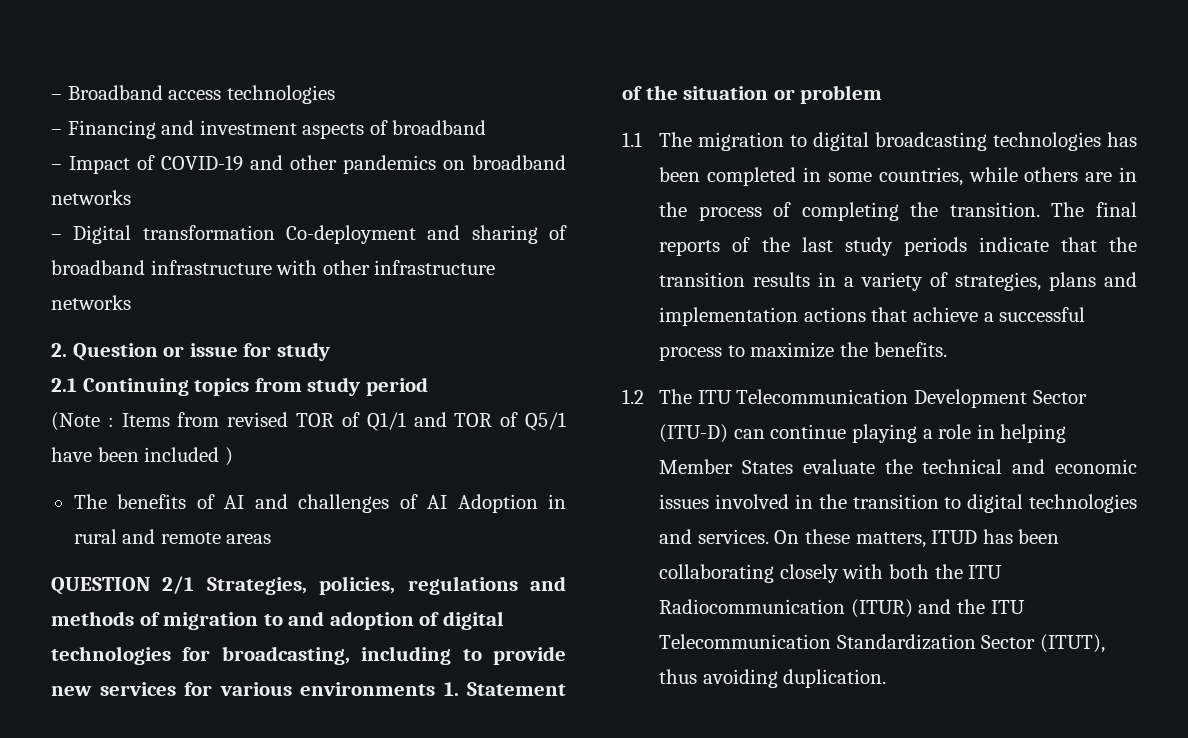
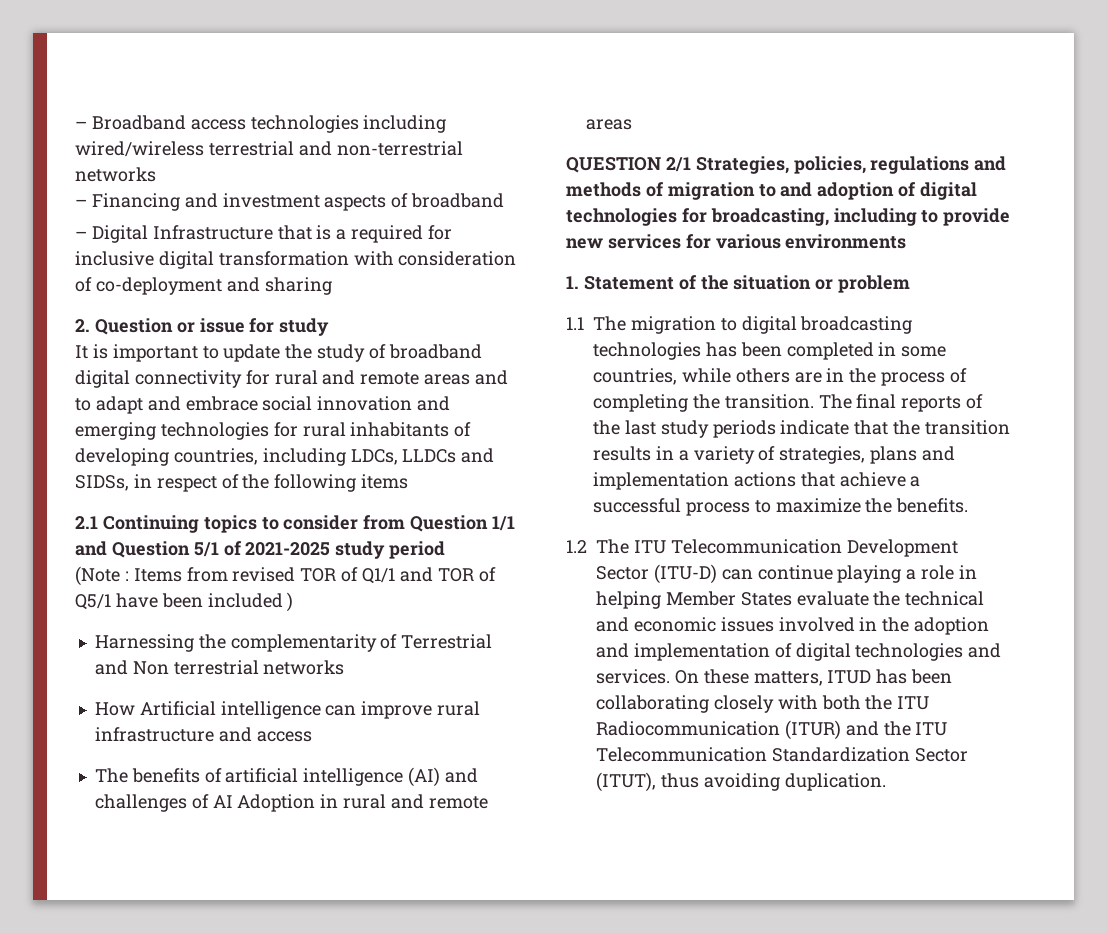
- – Broadband access technologies
+ – Broadband access technologies including wired/wireless terrestrial and non-terrestrial networks
- – Impact of COVID-19 and other pandemics on broadband networks
- – Digital transformation Co-deployment and sharing of broadband infrastructure with other infrastructure networks
+ – Digital Infrastructure that is a required for inclusive digital transformation with consideration of co-deployment and sharing
- 2.1 Continuing topics from study period
+ It is important to update the study of broadband digital connectivity for rural and remote areas and to adapt and embrace social innovation and emerging technologies for rural inhabitants of developing countries, including LDCs, LLDCs and SIDSs, in respect of the following items
+ 2.1 Continuing topics to consider from Question 1/1 and Question 5/1 of 2021-2025 study period
+ Harnessing the complementarity of Terrestrial and Non terrestrial networks
+ How Artificial intelligence can improve rural infrastructure and access
- The benefits of AI and challenges of AI Adoption in rural and remote areas
+ The benefits of artificial intelligence (AI) and challenges of AI Adoption in rural and remote areas
- QUESTION 2/1 Strategies, policies, regulations and methods of migration to and adoption of digital technologies for broadcasting, including to provide new services for various environments 1. Statement of the situation or problem
+ QUESTION 2/1 Strategies, policies, regulations and methods of migration to and adoption of digital technologies for broadcasting, including to provide new services for various environments
+ 1. Statement of the situation or problem
- 1.2 The ITU Telecommunication Development Sector (ITU-D) can continue playing a role in helping Member States evaluate the technical and economic issues involved in the transition to digital technologies and services.
+ 1.2 The ITU Telecommunication Development Sector (ITU-D) can continue playing a role in helping Member States evaluate the technical and economic issues involved in the adoption and implementation of digital technologies and services.

